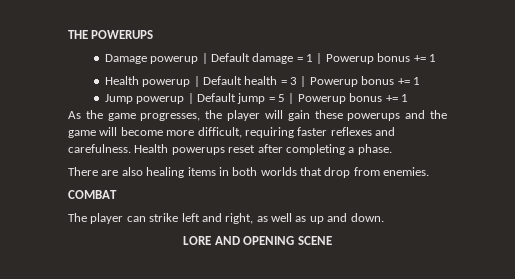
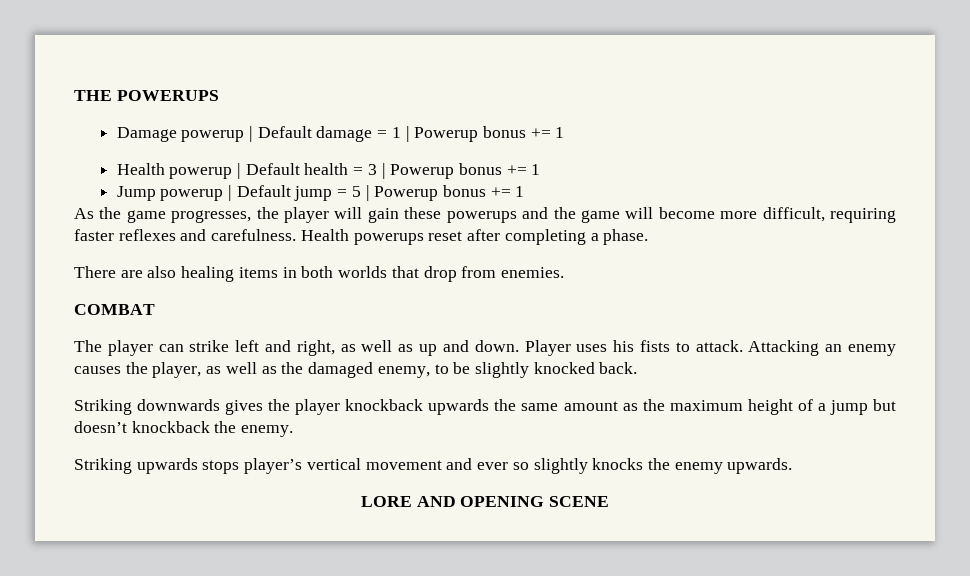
+ Player uses his fists to attack. Attacking an enemy causes the player, as well as the damaged enemy, to be slightly knocked back.
+ Striking downwards gives the player knockback upwards the same amount as the maximum height of a jump but doesn’t knockback the enemy.
+ Striking upwards stops player’s vertical movement and ever so slightly knocks the enemy upwards.

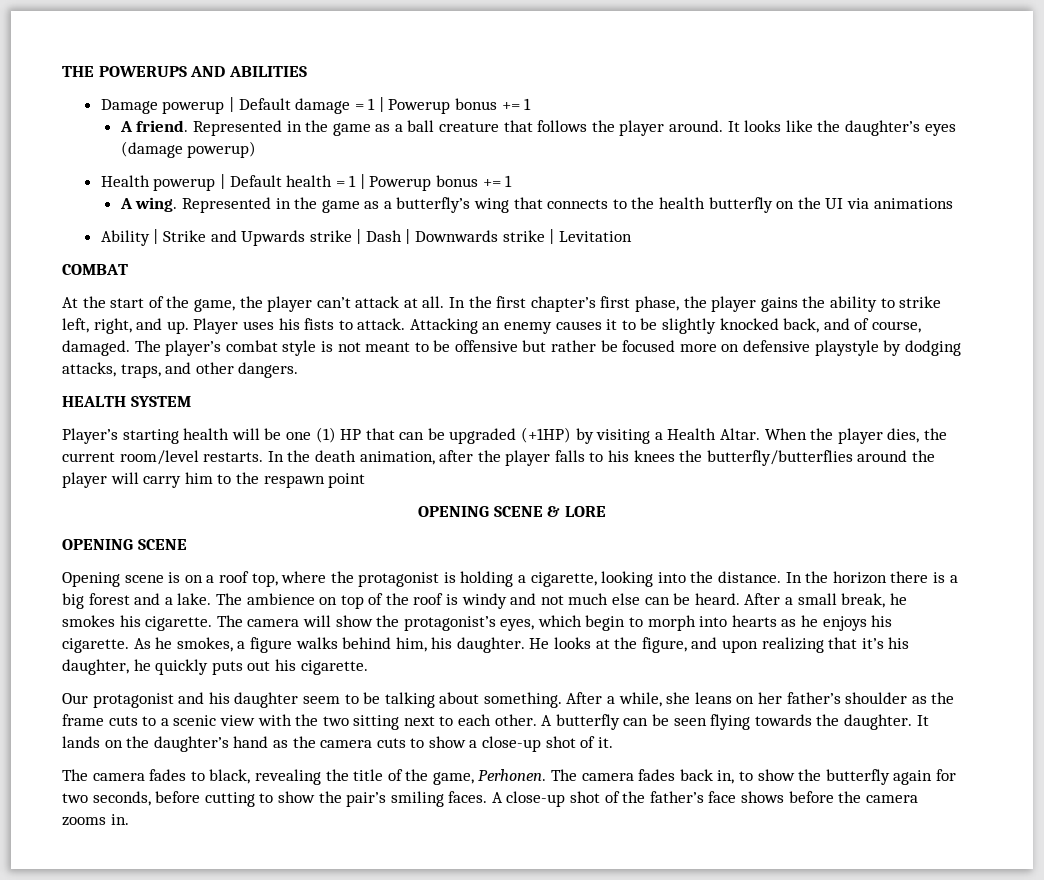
- THE POWERUPS
+ THE POWERUPS AND ABILITIES
+ A friend. Represented in the game as a ball creature that follows the player around. It looks like the daughter’s eyes (damage powerup)
- Health powerup | Default health = 3 | Powerup bonus += 1
- Jump powerup | Default jump = 5 | Powerup bonus += 1
- As the game progresses, the player will gain these powerups and the game will become more difficult, requiring faster reflexes and carefulness. Health powerups reset after completing a phase.
- There are also healing items in both worlds that drop from enemies.
+ Health powerup | Default health = 1 | Powerup bonus += 1
+ A wing. Represented in the game as a butterfly’s wing that connects to the health butterfly on the UI via animations
+ Ability | Strike and Upwards strike | Dash | Downwards strike | Levitation
  COMBAT
- The player can strike left and right, as well as up and down.
+ At the start of the game, the player can’t attack at all. In the first chapter’s first phase, the player gains the ability to strike left, right, and up.
- Attacking an enemy causes the player, as well as the damaged enemy, to be slightly knocked back.
- Striking downwards gives the player knockback upwards the same amount as the maximum height of a jump but doesn’t knockback the enemy.
- Striking upwards stops player’s vertical movement and ever so slightly knocks the enemy upwards.
- LORE AND OPENING SCENE
+ Attacking an enemy causes it to be slightly knocked back, and of course, damaged. The player’s combat style is not meant to be offensive but rather be focused more on defensive playstyle by dodging attacks, traps, and other dangers.
+ HEALTH SYSTEM
+ Player’s starting health will be one (1) HP that can be upgraded (+1HP) by visiting a Health Altar. When the player dies, the current room/level restarts. In the death animation, after the player falls to his knees the butterfly/butterflies around the player will carry him to the respawn point
+ OPENING SCENE & LORE
+ OPENING SCENE
+ Opening scene is on a roof top, where the protagonist is holding a cigarette, looking into the distance. In the horizon there is a big forest and a lake. The ambience on top of the roof is windy and not much else can be heard. After a small break, he smokes his cigarette. The camera will show the protagonist’s eyes, which begin to morph into hearts as he enjoys his cigarette. As he smokes, a figure walks behind him, his daughter. He looks at the figure, and upon realizing that it’s his daughter, he quickly puts out his cigarette.
+ Our protagonist and his daughter seem to be talking about something. After a while, she leans on her father’s shoulder as the frame cuts to a scenic view with the two sitting next to each other. A butterfly can be seen flying towards the daughter. It lands on the daughter’s hand as the camera cuts to show a close-up shot of it.
+ The camera fades to black, revealing the title of the game, Perhonen. The camera fades back in, to show the butterfly again for two seconds, before cutting to show the pair’s smiling faces. A close-up shot of the father’s face shows before the camera zooms in.

